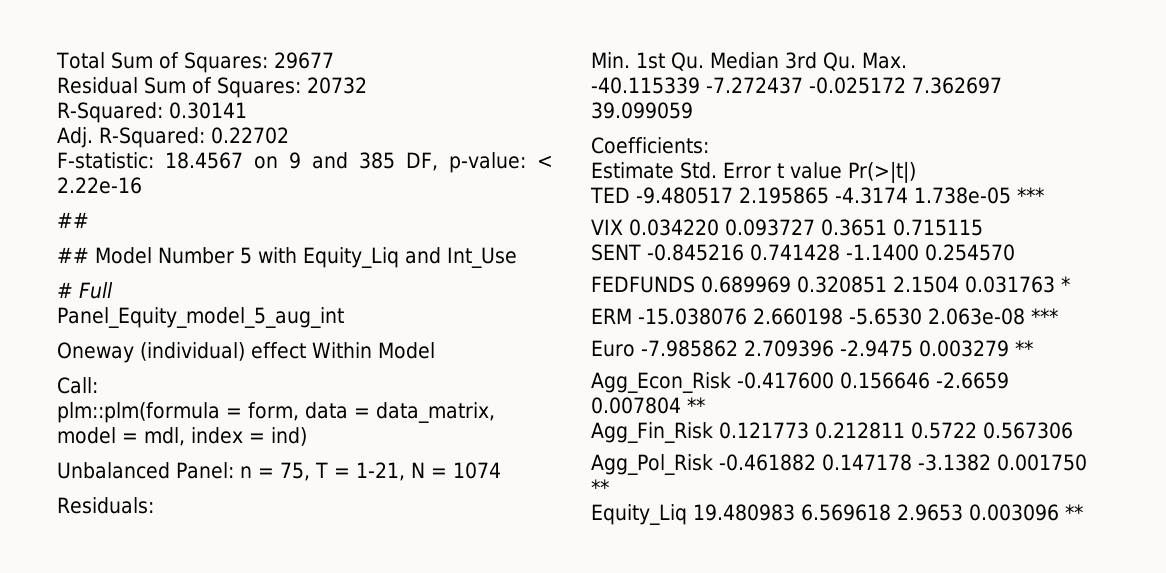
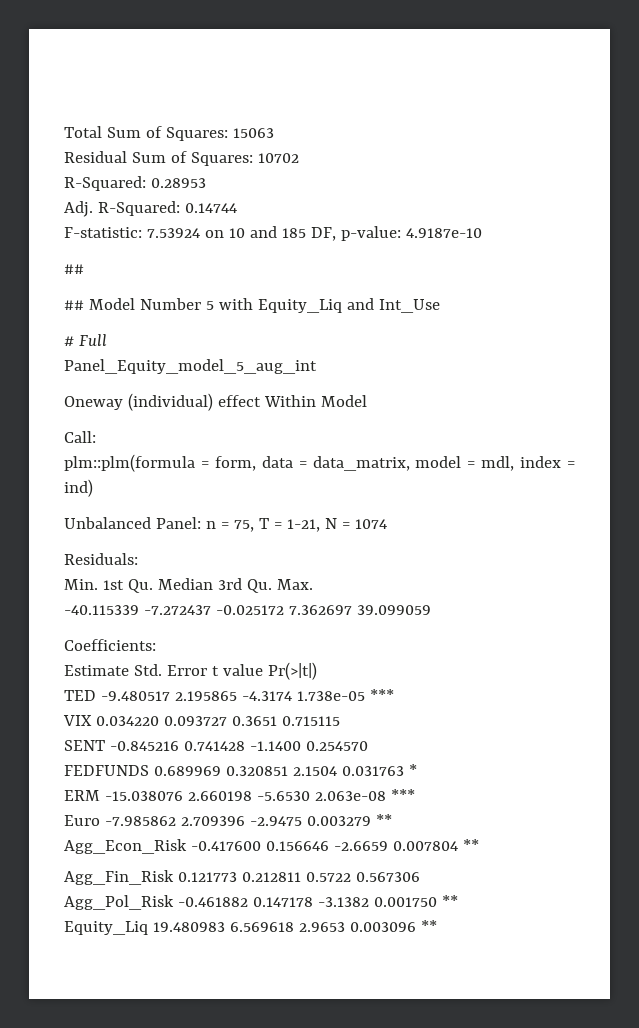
- Total Sum of Squares: 29677
+ Total Sum of Squares: 15063
- Residual Sum of Squares: 20732
- R-Squared: 0.30141
+ Residual Sum of Squares: 10702
+ R-Squared: 0.28953
- Adj. R-Squared: 0.22702
+ Adj. R-Squared: 0.14744
- F-statistic: 18.4567 on 9 and 385 DF, p-value: < 2.22e-16
+ F-statistic: 7.53924 on 10 and 185 DF, p-value: 4.9187e-10

